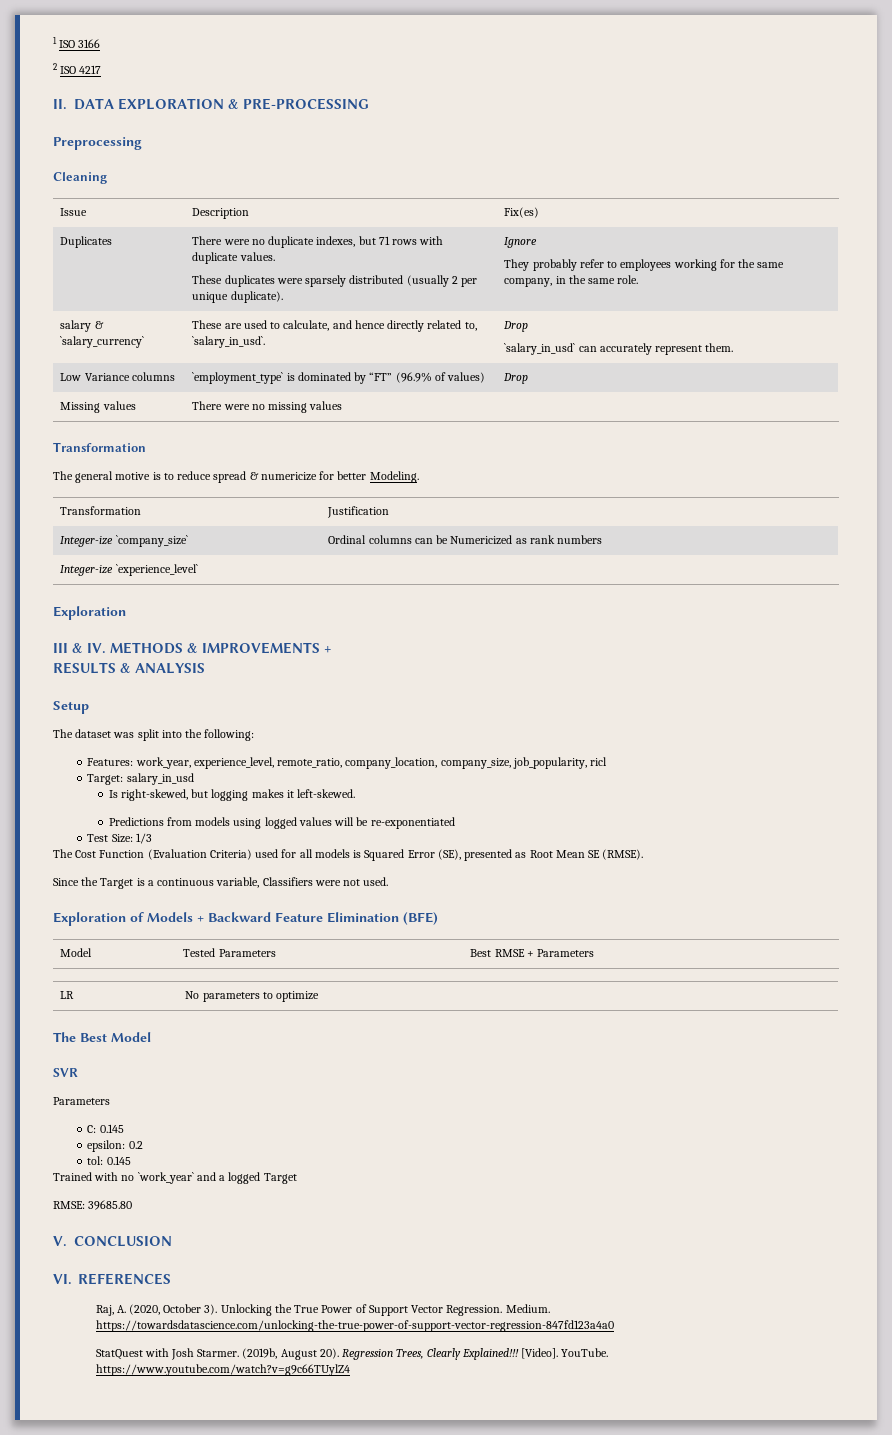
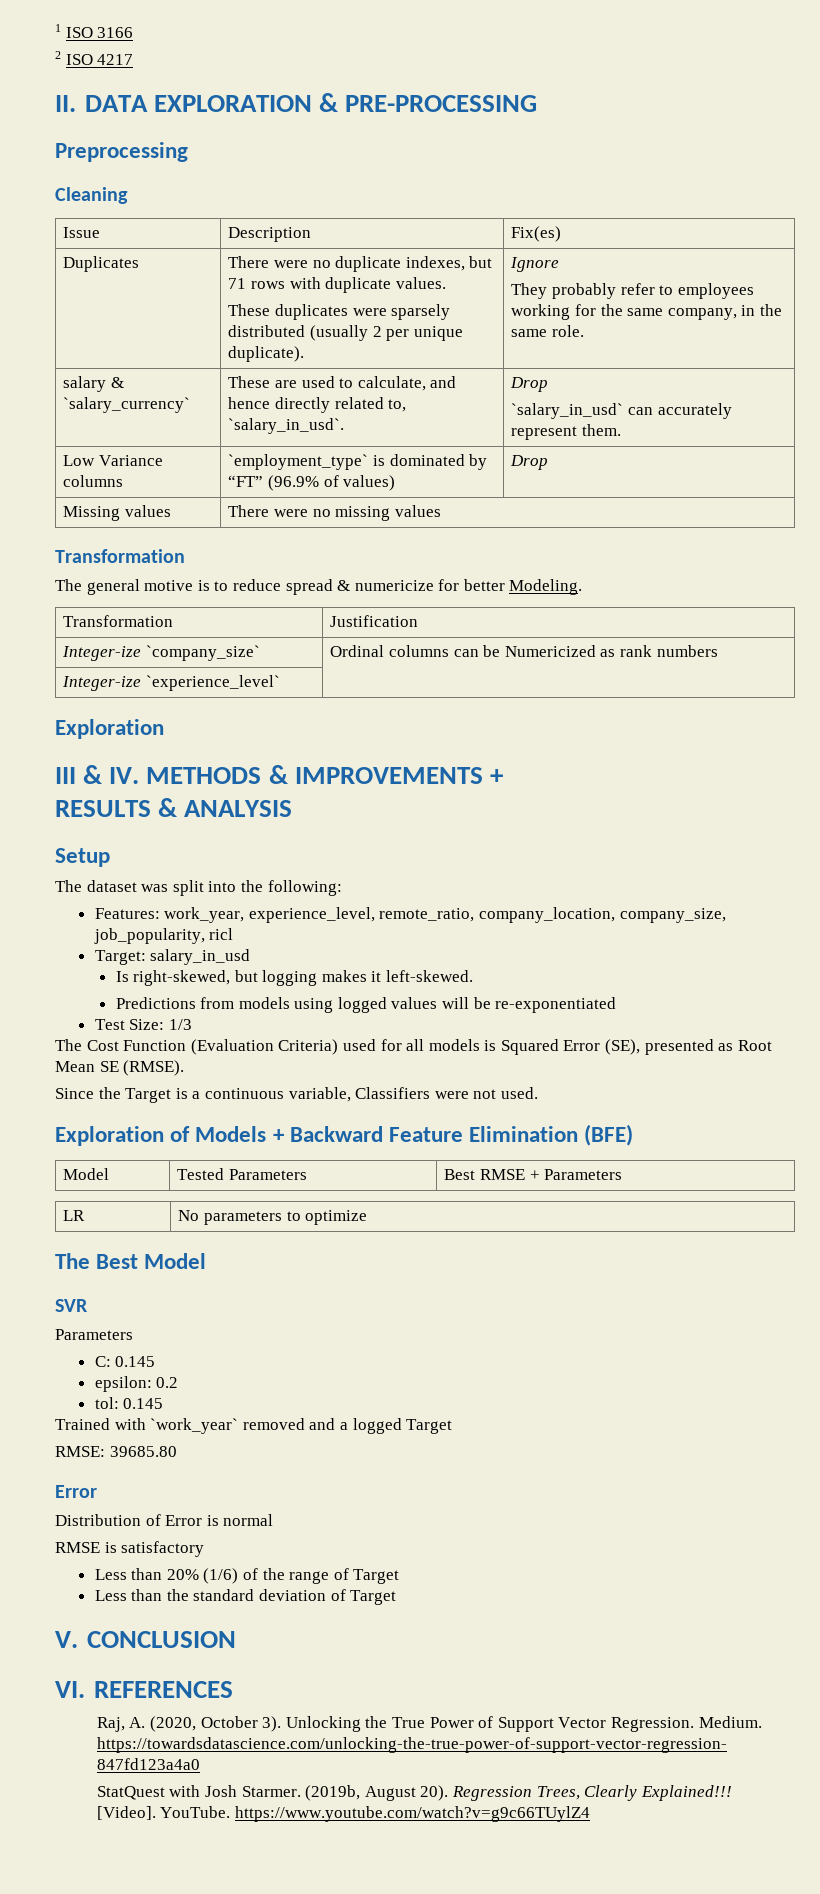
- Trained with no `work_year` and a logged Target
+ Trained with `work_year` removed and a logged Target
  RMSE: 39685.80
+ Error
+ Distribution of Error is normal
+ RMSE is satisfactory
+ Less than 20% (1/6) of the range of Target
+ Less than the standard deviation of Target

